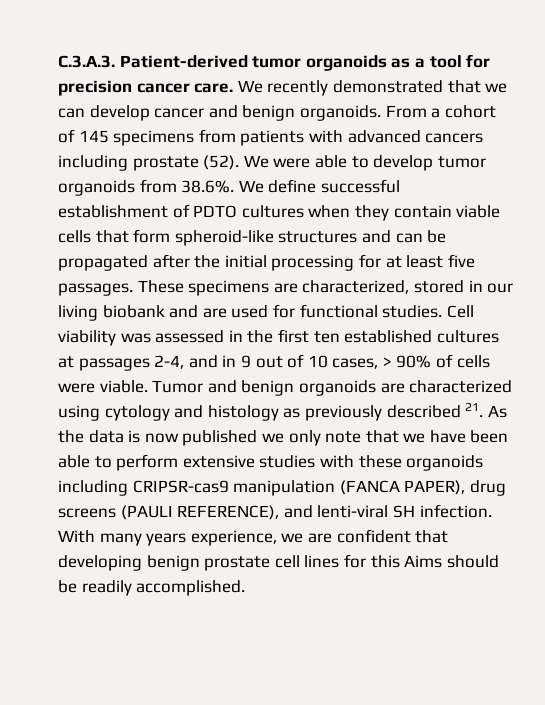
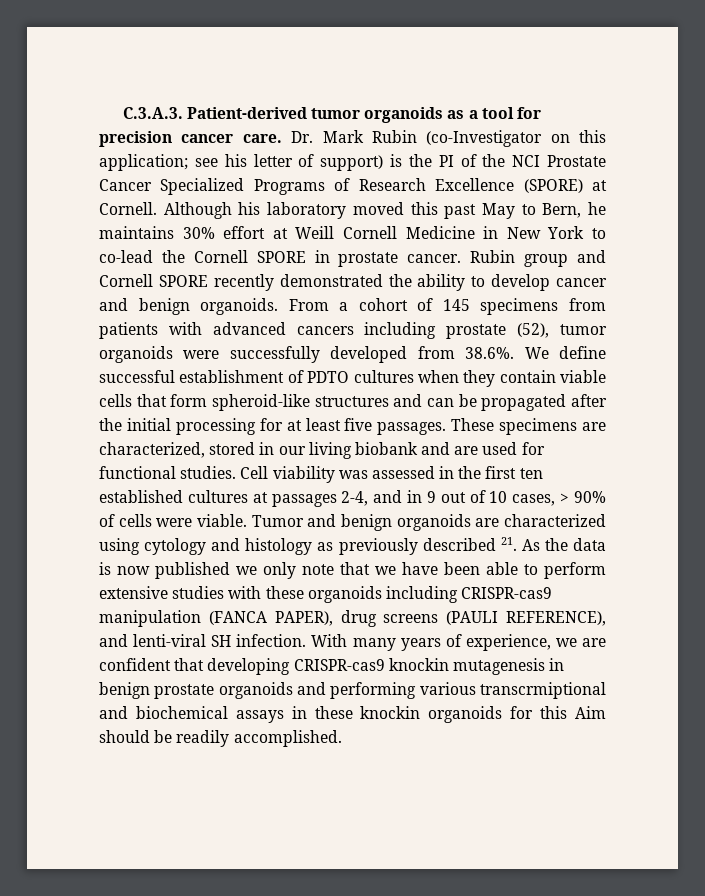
- We recently demonstrated that we can develop cancer and benign organoids.
+ Dr. Mark Rubin (co-Investigator on this application; see his letter of support) is the PI of the NCI Prostate Cancer Specialized Programs of Research Excellence (SPORE) at Cornell. Although his laboratory moved this past May to Bern, he maintains 30% effort at Weill Cornell Medicine in New York to co-lead the Cornell SPORE in prostate cancer. Rubin group and Cornell SPORE recently demonstrated the ability to develop cancer and benign organoids.
- From a cohort of 145 specimens from patients with advanced cancers including prostate (52). We were able to develop tumor organoids from 38.6%. We define successful establishment of PDTO cultures when they contain viable cells that form spheroid-like structures and can be propagated after the initial processing for at least five passages.
+ From a cohort of 145 specimens from patients with advanced cancers including prostate (52), tumor organoids were successfully developed from 38.6%. We define successful establishment of PDTO cultures when they contain viable cells that form spheroid-like structures and can be propagated after the initial processing for at least five passages.
- Tumor and benign organoids are characterized using cytology and histology as previously described 21. As the data is now published we only note that we have been able to perform extensive studies with these organoids including CRIPSR-cas9 manipulation (FANCA PAPER), drug screens (PAULI REFERENCE), and lenti-viral SH infection.
+ Tumor and benign organoids are characterized using cytology and histology as previously described 21. As the data is now published we only note that we have been able to perform extensive studies with these organoids including CRISPR-cas9 manipulation (FANCA PAPER), drug screens (PAULI REFERENCE), and lenti-viral SH infection.
- With many years experience, we are confident that developing benign prostate cell lines for this Aims should be readily accomplished.
+ With many years of experience, we are confident that developing CRISPR-cas9 knockin mutagenesis in benign prostate organoids and performing various transcrmiptional and biochemical assays in these knockin organoids for this Aim should be readily accomplished.

